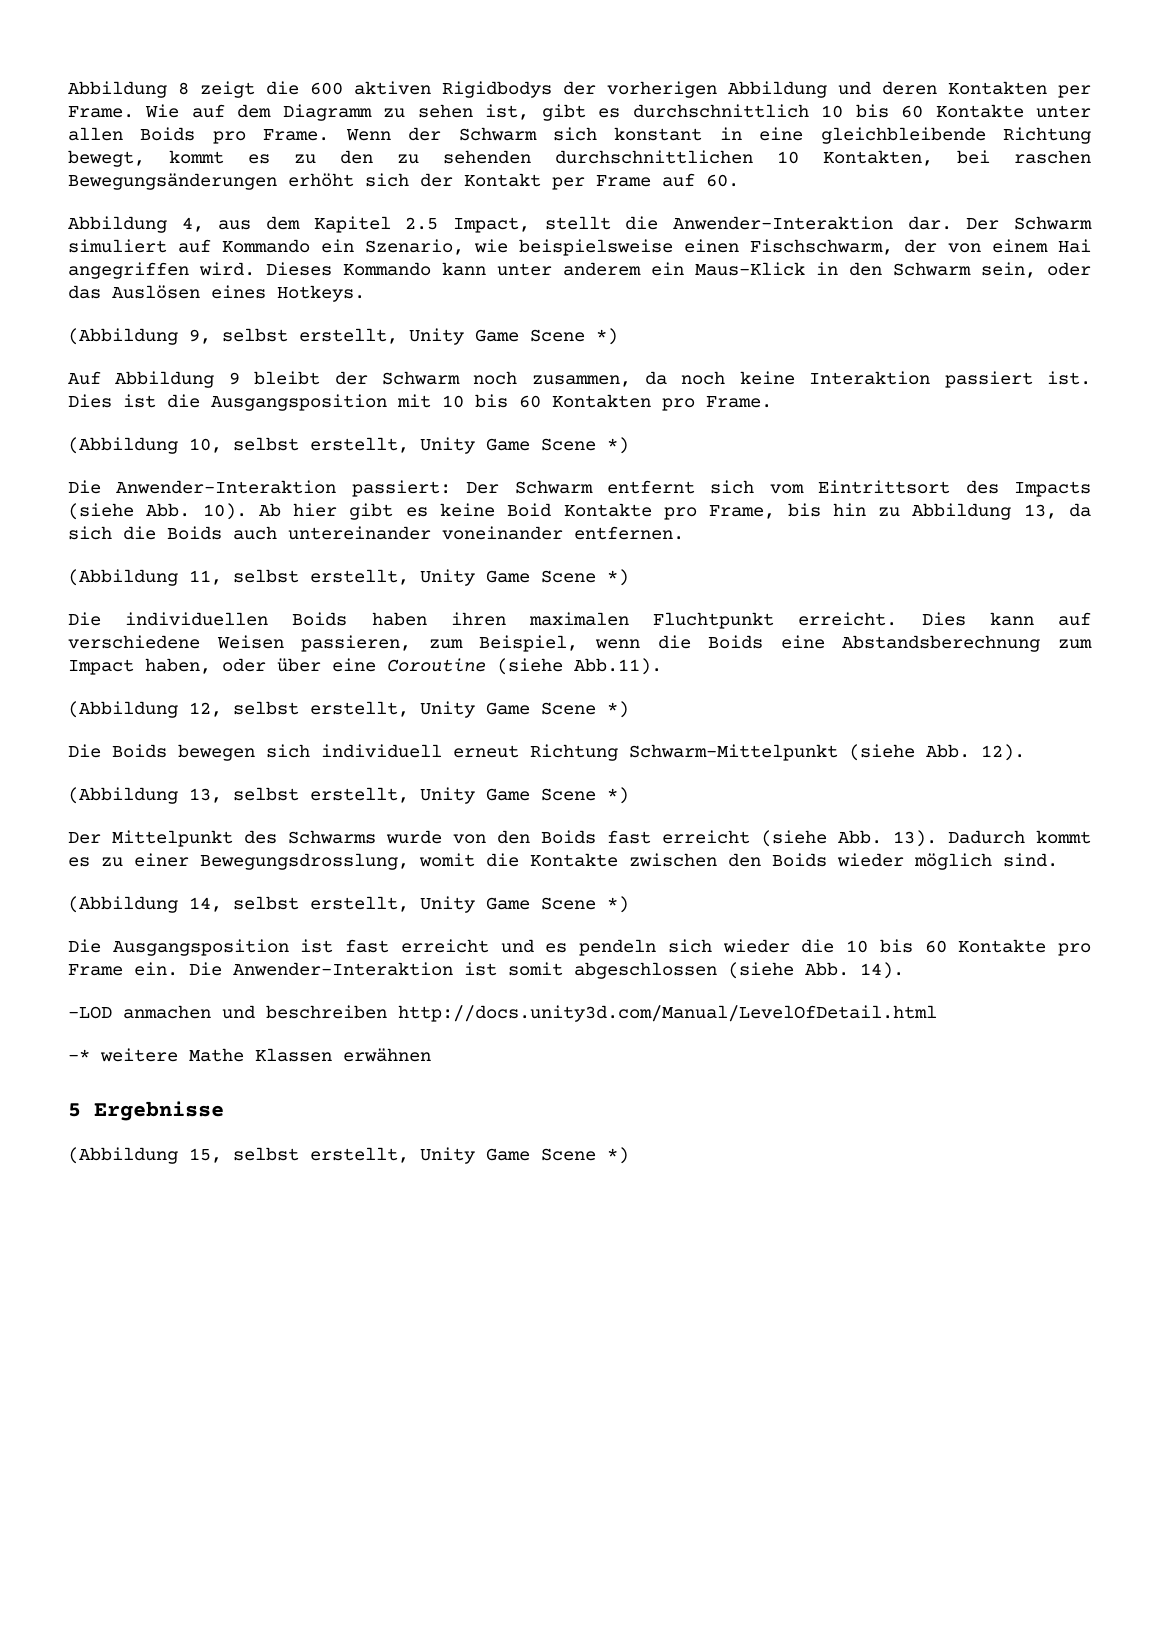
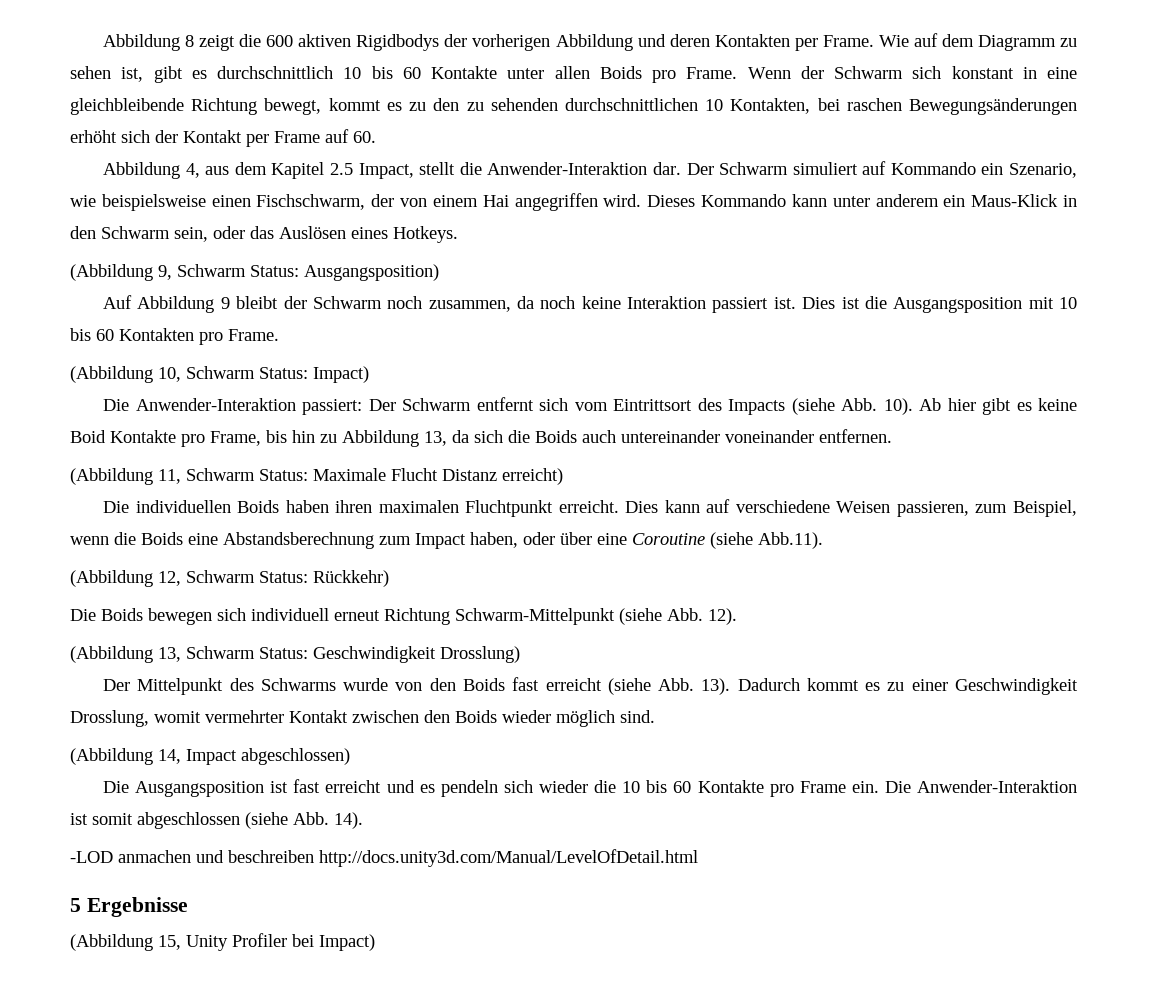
- (Abbildung 9, selbst erstellt, Unity Game Scene *)
+ (Abbildung 9, Schwarm Status: Ausgangsposition)
- (Abbildung 10, selbst erstellt, Unity Game Scene *)
+ (Abbildung 10, Schwarm Status: Impact)
- (Abbildung 11, selbst erstellt, Unity Game Scene *)
+ (Abbildung 11, Schwarm Status: Maximale Flucht Distanz erreicht)
- (Abbildung 12, selbst erstellt, Unity Game Scene *)
+ (Abbildung 12, Schwarm Status: Rückkehr)
- (Abbildung 13, selbst erstellt, Unity Game Scene *)
+ (Abbildung 13, Schwarm Status: Geschwindigkeit Drosslung)
- Dadurch kommt es zu einer Bewegungsdrosslung, womit die Kontakte zwischen den Boids wieder möglich sind.
+ Dadurch kommt es zu einer Geschwindigkeit Drosslung, womit vermehrter Kontakt zwischen den Boids wieder möglich sind.
- (Abbildung 14, selbst erstellt, Unity Game Scene *)
+ (Abbildung 14, Impact abgeschlossen)
- -* weitere Mathe Klassen erwähnen
- (Abbildung 15, selbst erstellt, Unity Game Scene *)
+ (Abbildung 15, Unity Profiler bei Impact)

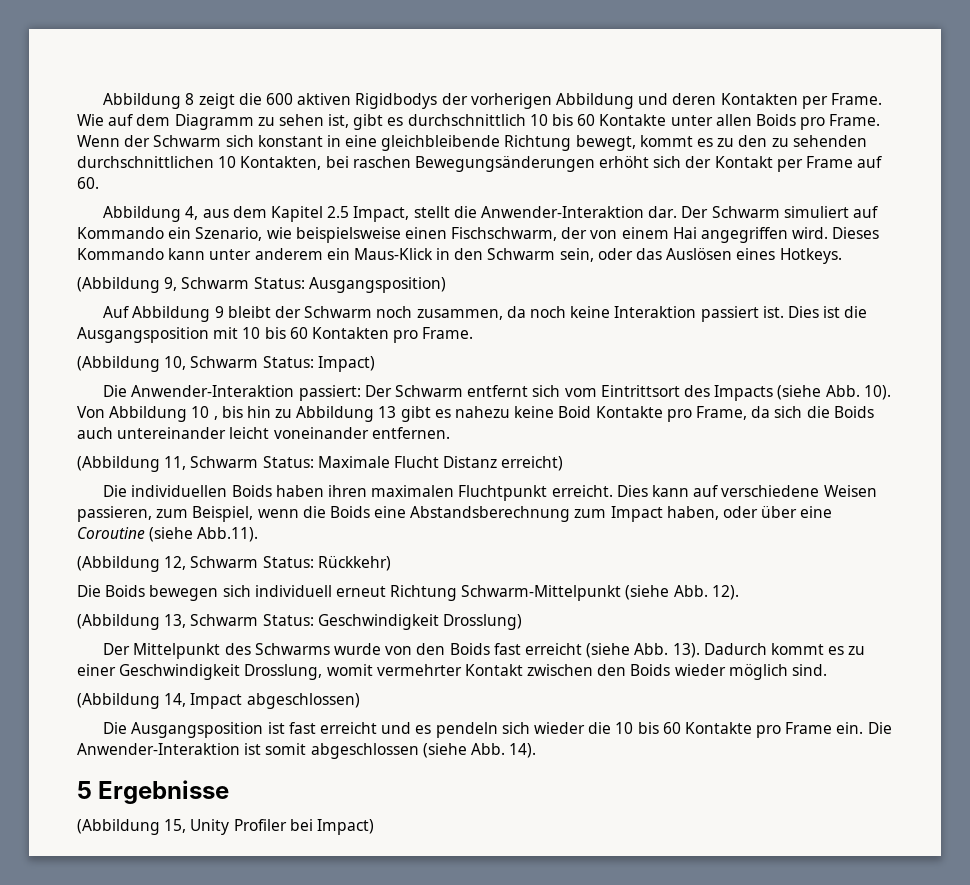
- Ab hier gibt es keine Boid Kontakte pro Frame, bis hin zu Abbildung 13, da sich die Boids auch untereinander voneinander entfernen.
+ Von Abbildung 10 , bis hin zu Abbildung 13 gibt es nahezu keine Boid Kontakte pro Frame, da sich die Boids auch untereinander leicht voneinander entfernen.
- -LOD anmachen und beschreiben http://docs.unity3d.com/Manual/LevelOfDetail.html

